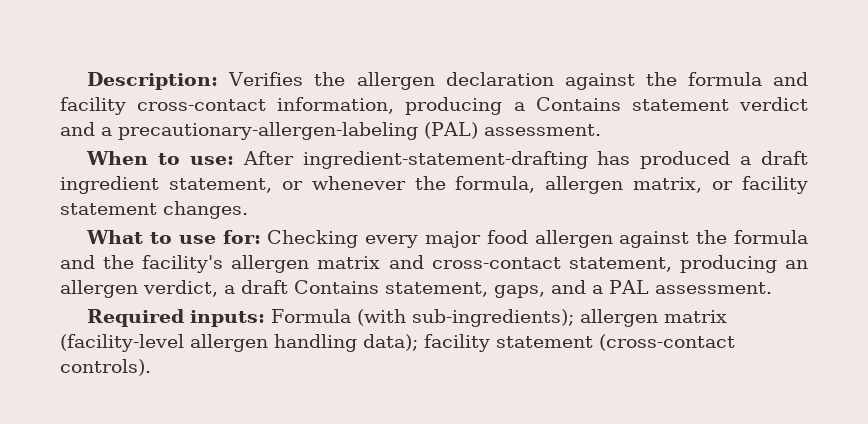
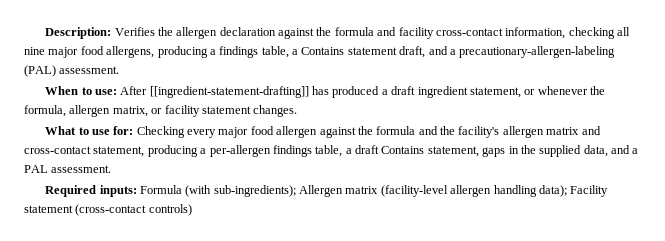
- Description: Verifies the allergen declaration against the formula and facility cross-contact information, producing a Contains statement verdict and a precautionary-allergen-labeling (PAL) assessment.
+ Description: Verifies the allergen declaration against the formula and facility cross-contact information, checking all nine major food allergens, producing a findings table, a Contains statement draft, and a precautionary-allergen-labeling (PAL) assessment.
- When to use: After ingredient-statement-drafting has produced a draft ingredient statement, or whenever the formula, allergen matrix, or facility statement changes.
+ When to use: After [[ingredient-statement-drafting]] has produced a draft ingredient statement, or whenever the formula, allergen matrix, or facility statement changes.
- What to use for: Checking every major food allergen against the formula and the facility's allergen matrix and cross-contact statement, producing an allergen verdict, a draft Contains statement, gaps, and a PAL assessment.
+ What to use for: Checking every major food allergen against the formula and the facility's allergen matrix and cross-contact statement, producing a per-allergen findings table, a draft Contains statement, gaps in the supplied data, and a PAL assessment.
- Required inputs: Formula (with sub-ingredients); allergen matrix (facility-level allergen handling data); facility statement (cross-contact controls).
+ Required inputs: Formula (with sub-ingredients); Allergen matrix (facility-level allergen handling data); Facility statement (cross-contact controls)

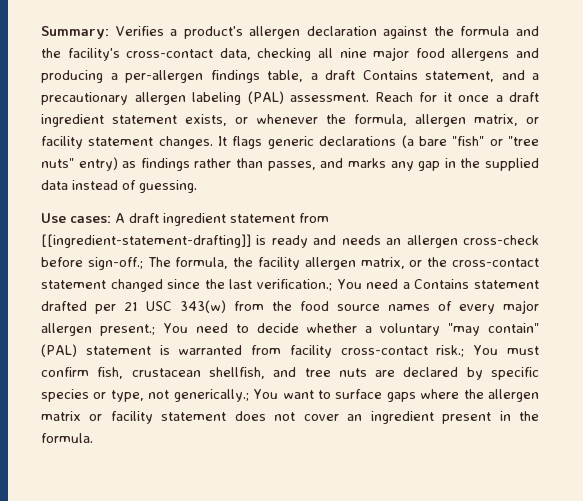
- Description: Verifies the allergen declaration against the formula and facility cross-contact information, checking all nine major food allergens, producing a findings table, a Contains statement draft, and a precautionary-allergen-labeling (PAL) assessment.
- When to use: After [[ingredient-statement-drafting]] has produced a draft ingredient statement, or whenever the formula, allergen matrix, or facility statement changes.
- What to use for: Checking every major food allergen against the formula and the facility's allergen matrix and cross-contact statement, producing a per-allergen findings table, a draft Contains statement, gaps in the supplied data, and a PAL assessment.
- Required inputs: Formula (with sub-ingredients); Allergen matrix (facility-level allergen handling data); Facility statement (cross-contact controls)
+ Summary: Verifies a product's allergen declaration against the formula and the facility's cross-contact data, checking all nine major food allergens and producing a per-allergen findings table, a draft Contains statement, and a precautionary allergen labeling (PAL) assessment. Reach for it once a draft ingredient statement exists, or whenever the formula, allergen matrix, or facility statement changes. It flags generic declarations (a bare "fish" or "tree nuts" entry) as findings rather than passes, and marks any gap in the supplied data instead of guessing.
+ Use cases: A draft ingredient statement from [[ingredient-statement-drafting]] is ready and needs an allergen cross-check before sign-off.; The formula, the facility allergen matrix, or the cross-contact statement changed since the last verification.; You need a Contains statement drafted per 21 USC 343(w) from the food source names of every major allergen present.; You need to decide whether a voluntary "may contain" (PAL) statement is warranted from facility cross-contact risk.; You must confirm fish, crustacean shellfish, and tree nuts are declared by specific species or type, not generically.; You want to surface gaps where the allergen matrix or facility statement does not cover an ingredient present in the formula.

